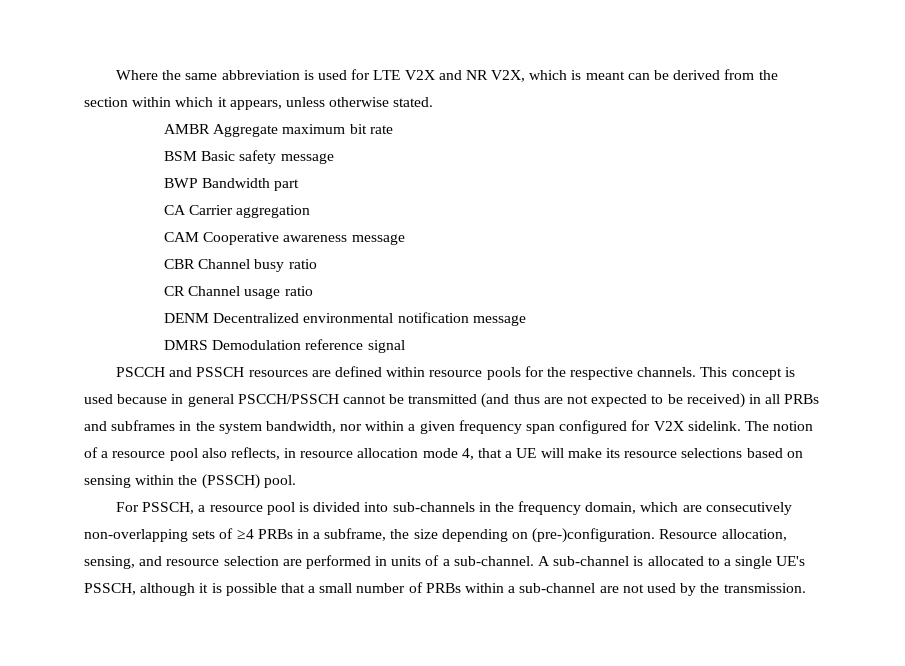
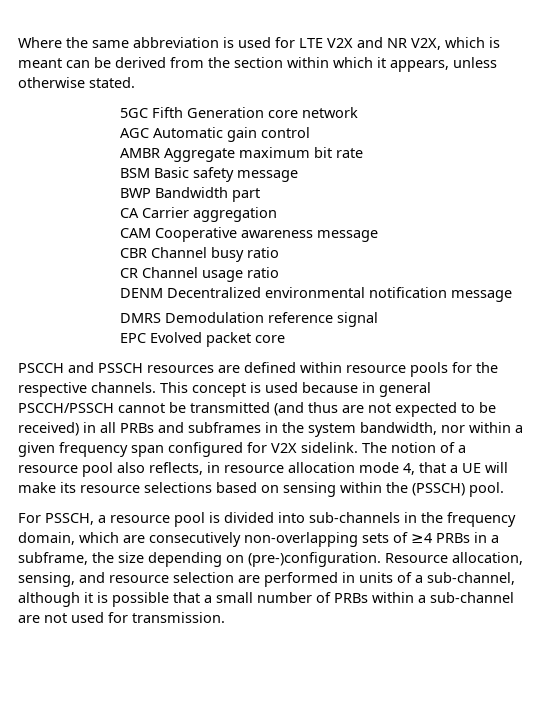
+ 5GC Fifth Generation core network
+ AGC Automatic gain control
+ EPC Evolved packet core
- Resource allocation, sensing, and resource selection are performed in units of a sub-channel. A sub-channel is allocated to a single UE's PSSCH, although it is possible that a small number of PRBs within a sub-channel are not used by the transmission.
+ Resource allocation, sensing, and resource selection are performed in units of a sub-channel, although it is possible that a small number of PRBs within a sub-channel are not used for transmission.

